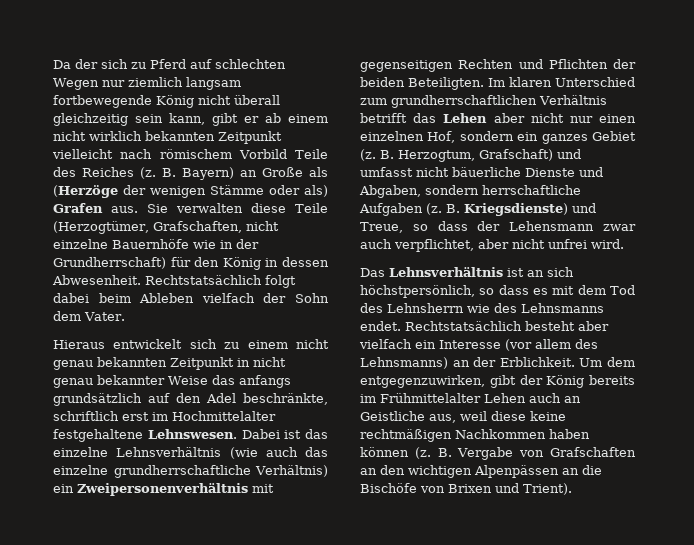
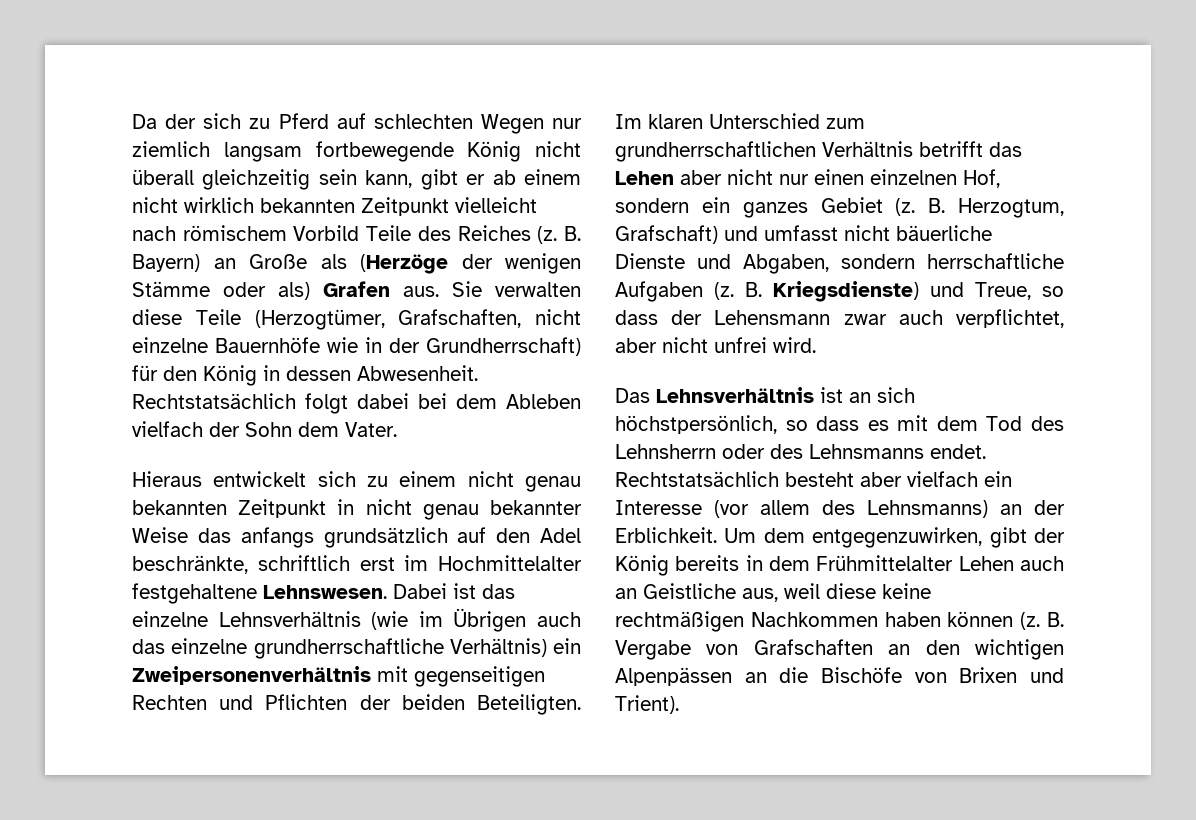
- Rechtstatsächlich folgt dabei beim Ableben vielfach der Sohn dem Vater.
+ Rechtstatsächlich folgt dabei bei dem Ableben vielfach der Sohn dem Vater.
- Dabei ist das einzelne Lehnsverhältnis (wie auch das einzelne grundherrschaftliche Verhältnis) ein Zweipersonenverhältnis mit gegenseitigen Rechten und Pflichten der beiden Beteiligten.
+ Dabei ist das einzelne Lehnsverhältnis (wie im Übrigen auch das einzelne grundherrschaftliche Verhältnis) ein Zweipersonenverhältnis mit gegenseitigen Rechten und Pflichten der beiden Beteiligten.
- Das Lehnsverhältnis ist an sich höchstpersönlich, so dass es mit dem Tod des Lehnsherrn wie des Lehnsmanns endet.
+ Das Lehnsverhältnis ist an sich höchstpersönlich, so dass es mit dem Tod des Lehnsherrn oder des Lehnsmanns endet.
- Um dem entgegenzuwirken, gibt der König bereits im Frühmittelalter Lehen auch an Geistliche aus, weil diese keine rechtmäßigen Nachkommen haben können (z.
+ Um dem entgegenzuwirken, gibt der König bereits in dem Frühmittelalter Lehen auch an Geistliche aus, weil diese keine rechtmäßigen Nachkommen haben können (z.

